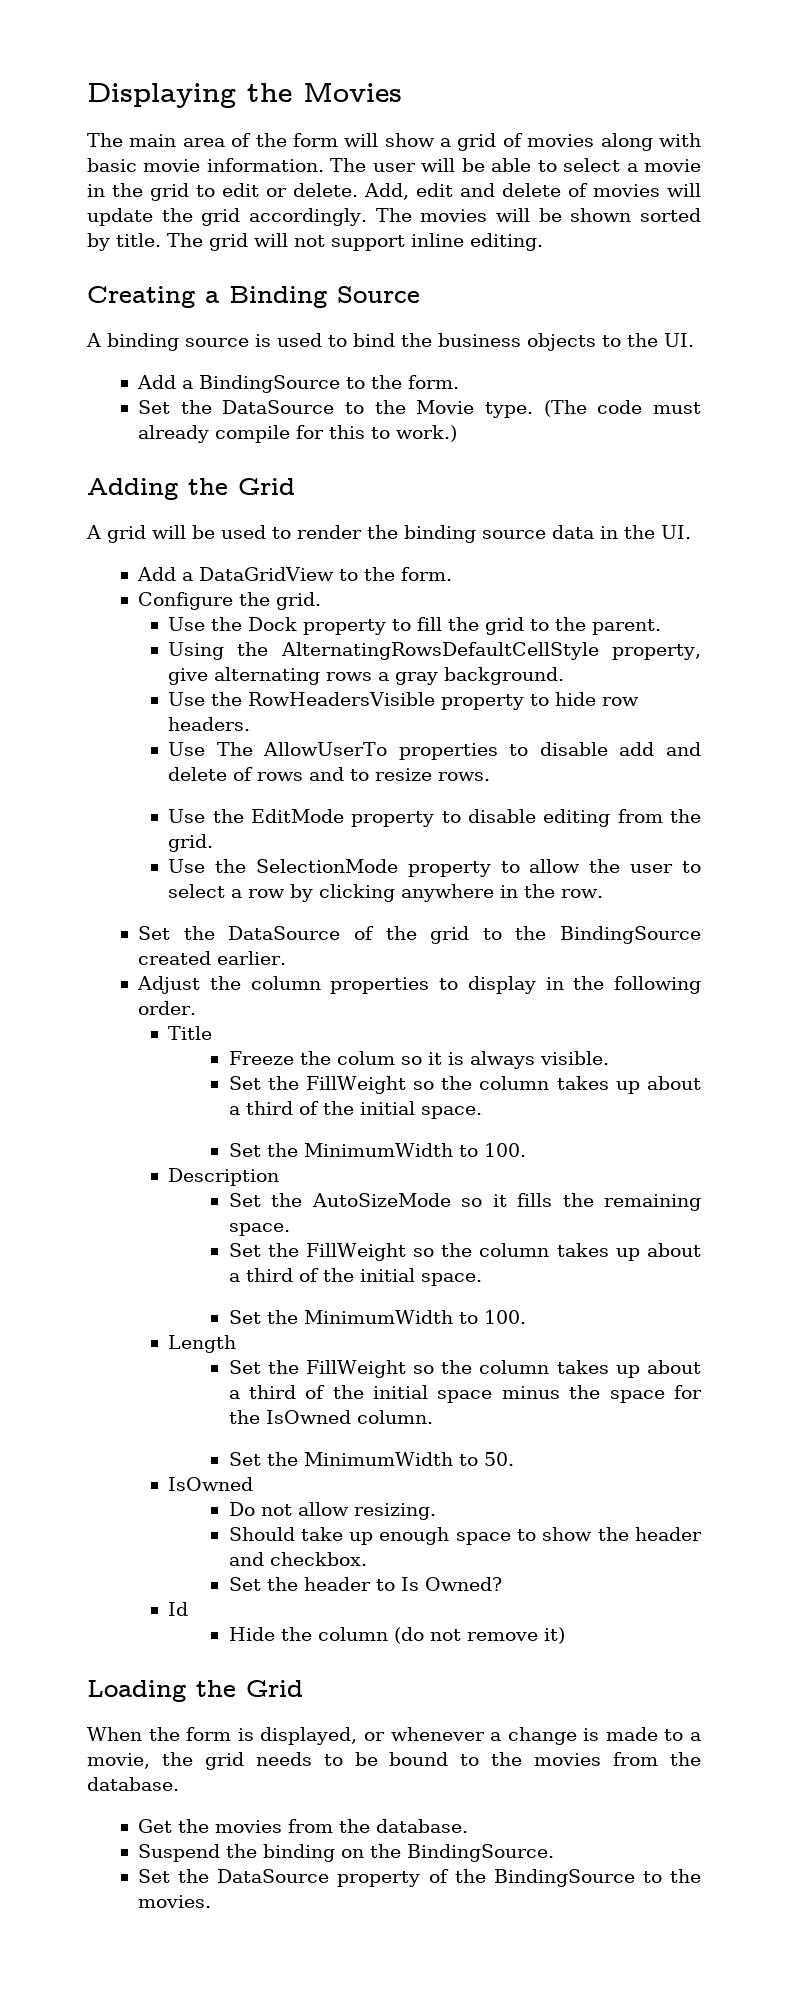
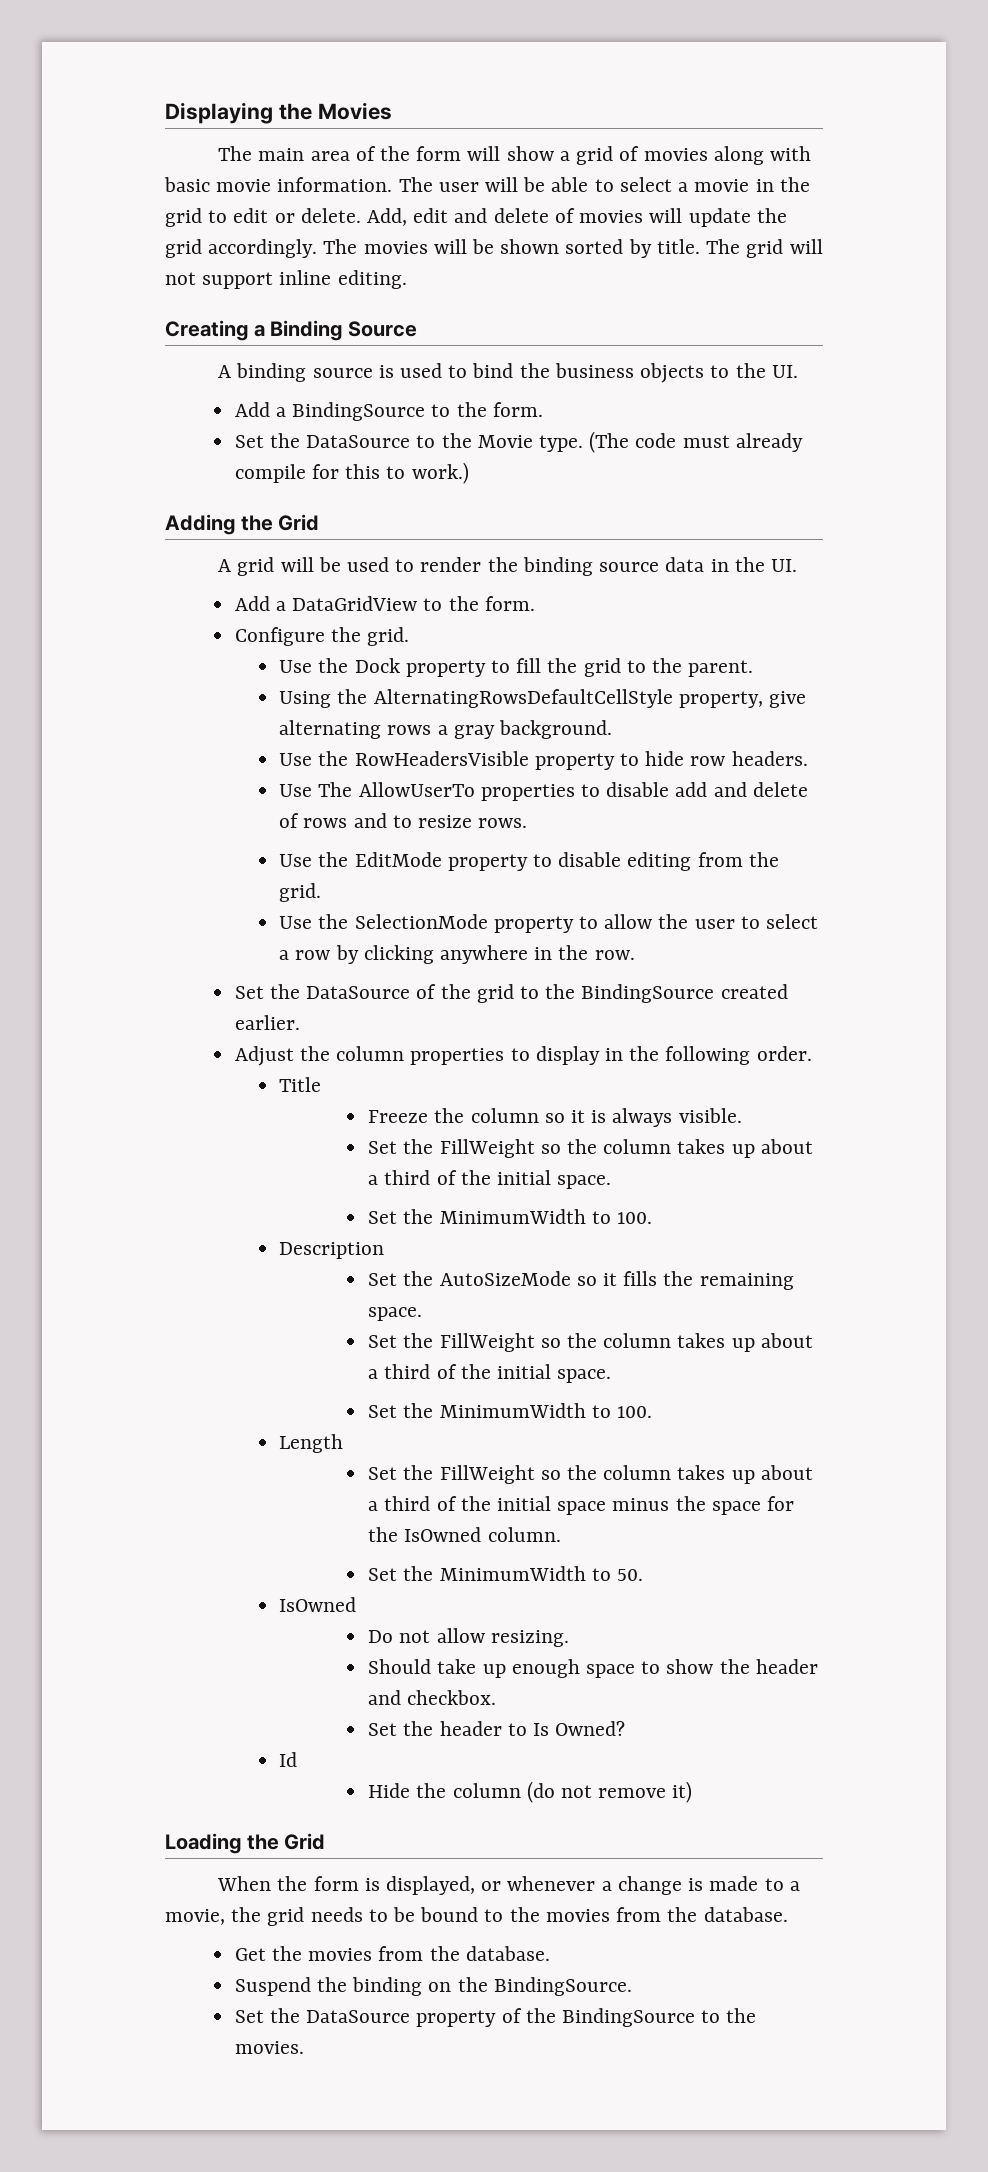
- Freeze the colum so it is always visible.
+ Freeze the column so it is always visible.

